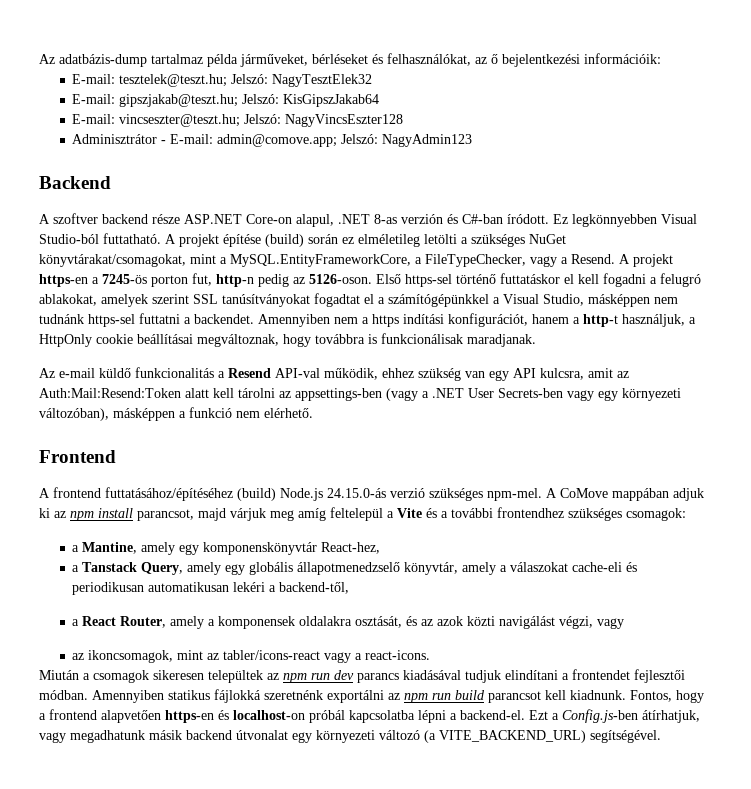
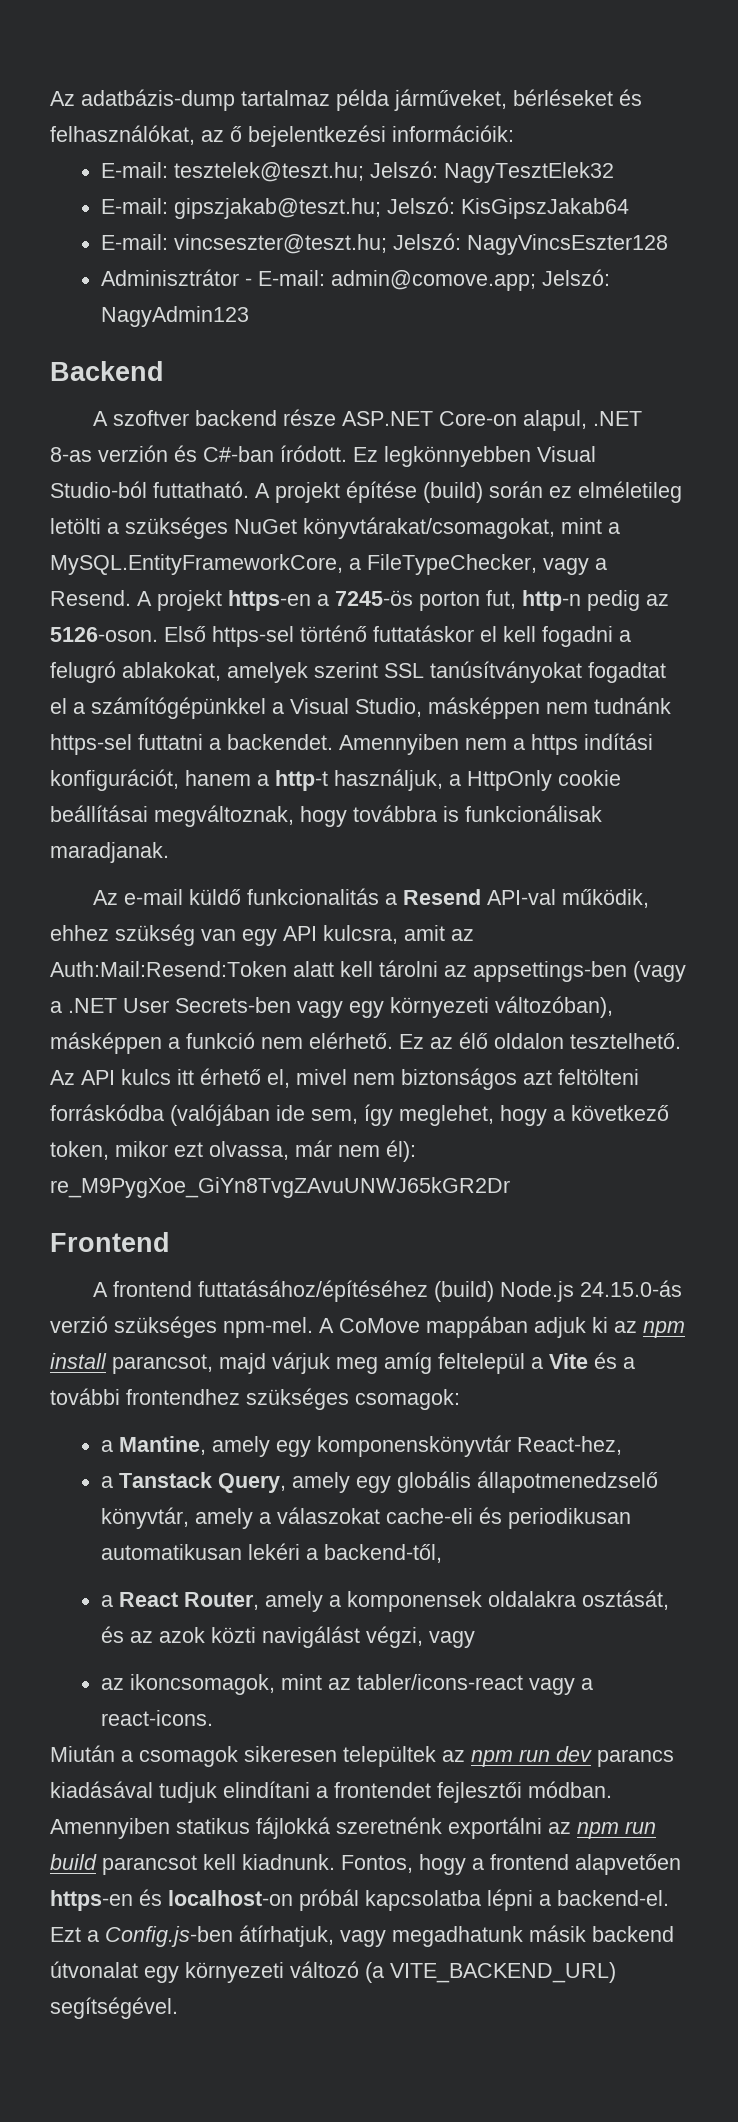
+ Ez az élő oldalon tesztelhető. Az API kulcs itt érhető el, mivel nem biztonságos azt feltölteni forráskódba (valójában ide sem, így meglehet, hogy a következő token, mikor ezt olvassa, már nem él): re_M9PygXoe_GiYn8TvgZAvuUNWJ65kGR2Dr

